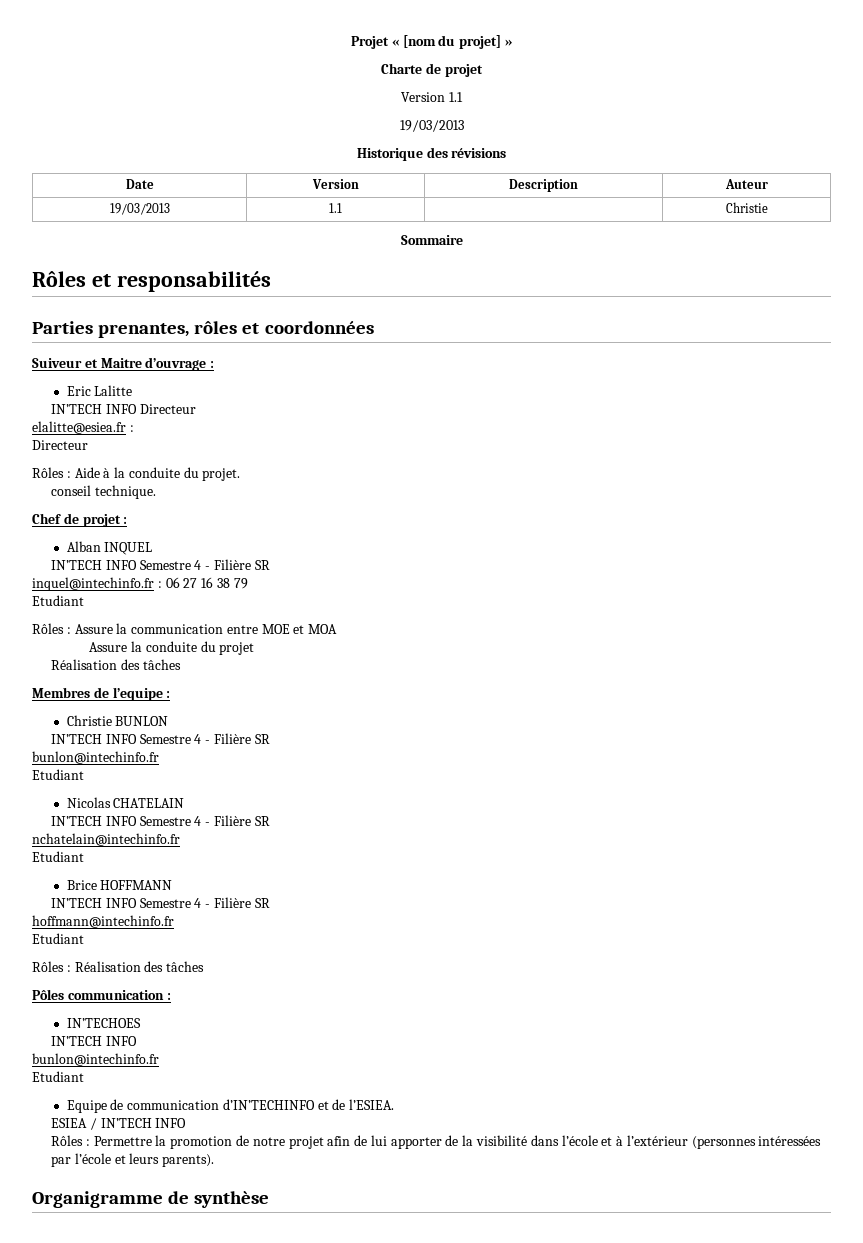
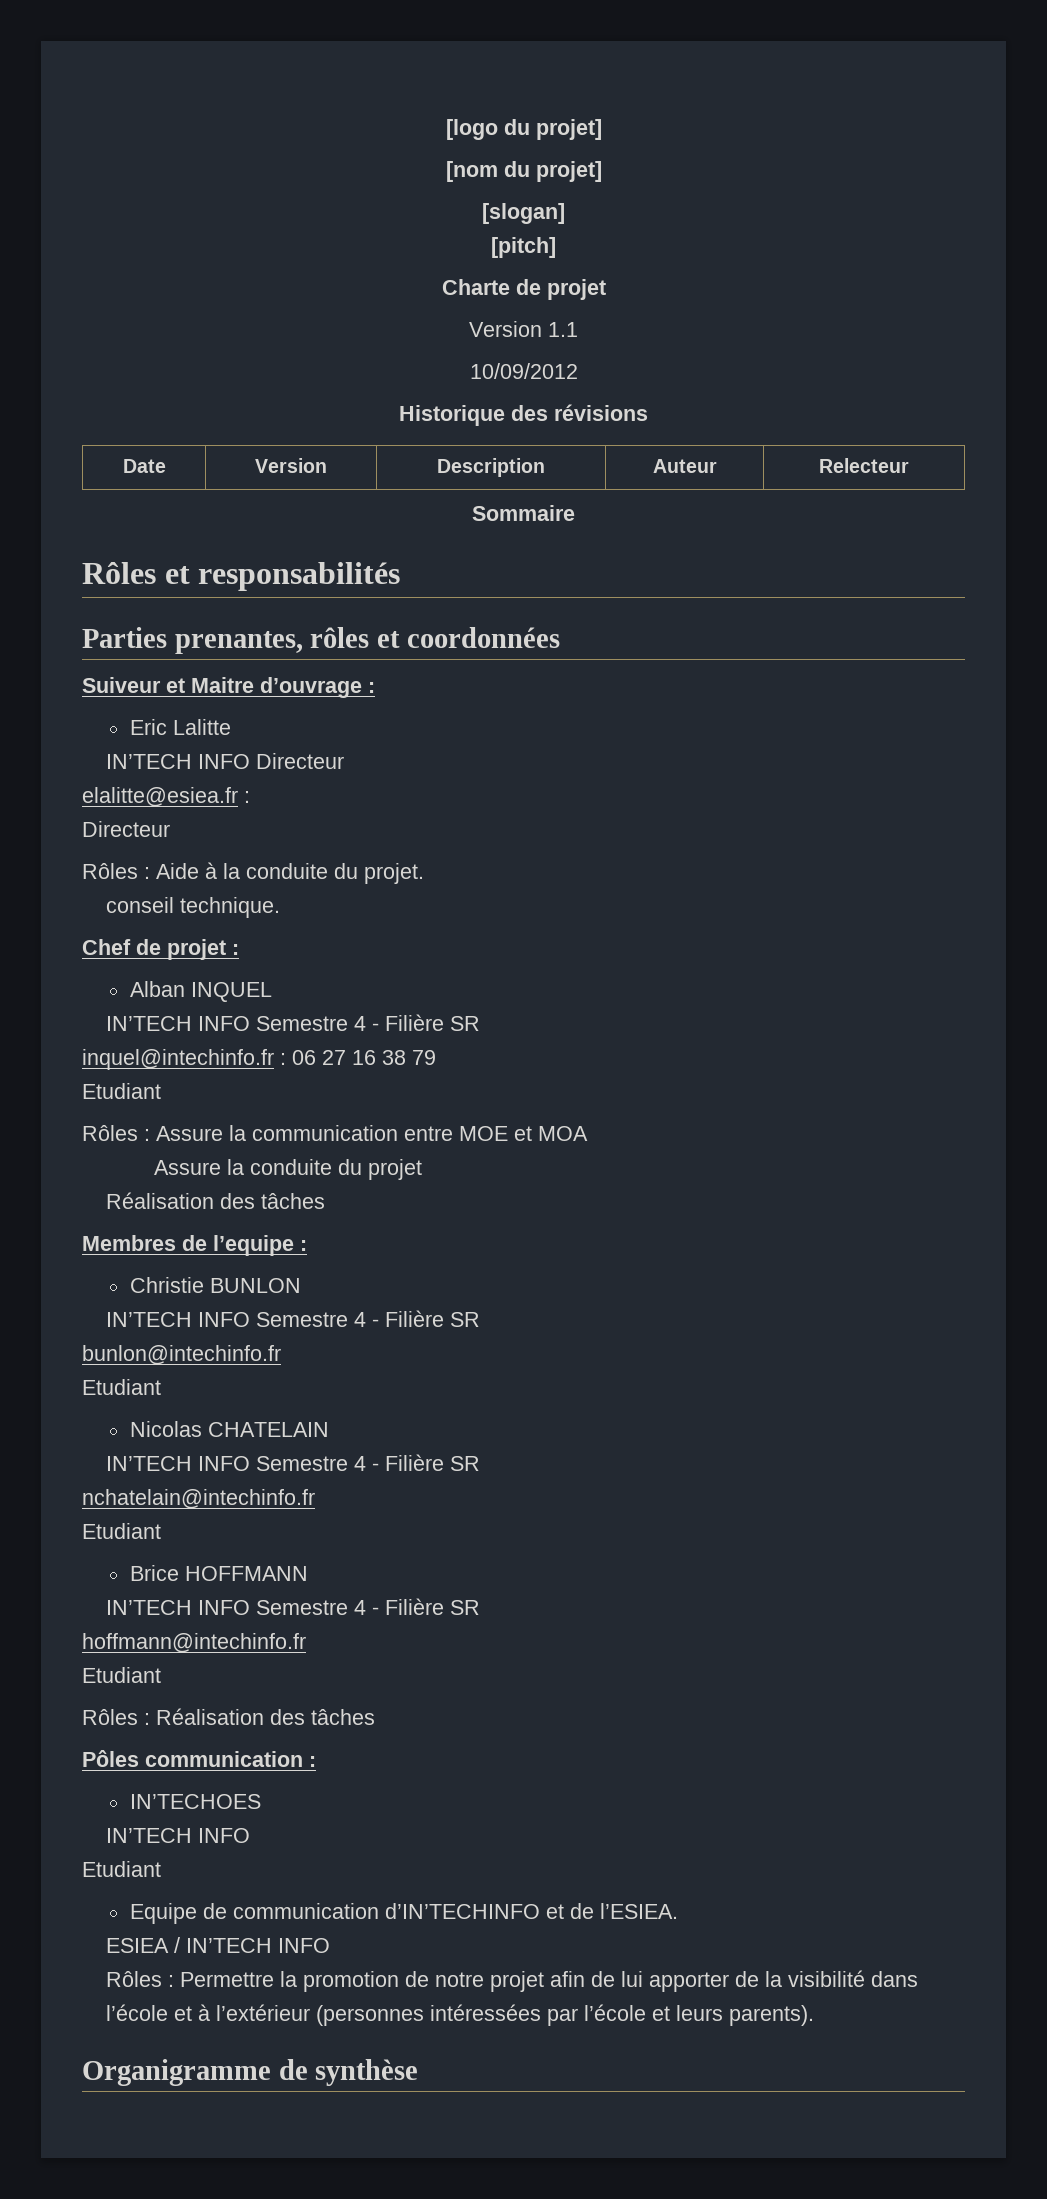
- Projet « [nom du projet] »
+ [logo du projet]
+ [nom du projet]
+ [slogan]
+ [pitch]
  Version 1.1
- 19/03/2013
+ 10/09/2012
- Date | Version | Description | Auteur
- 19/03/2013 | 1.1 | | Christie
+ Date | Version | Description | Auteur | Relecteur
  IN’TECHOES
  IN’TECH INFO
- bunlon@intechinfo.fr

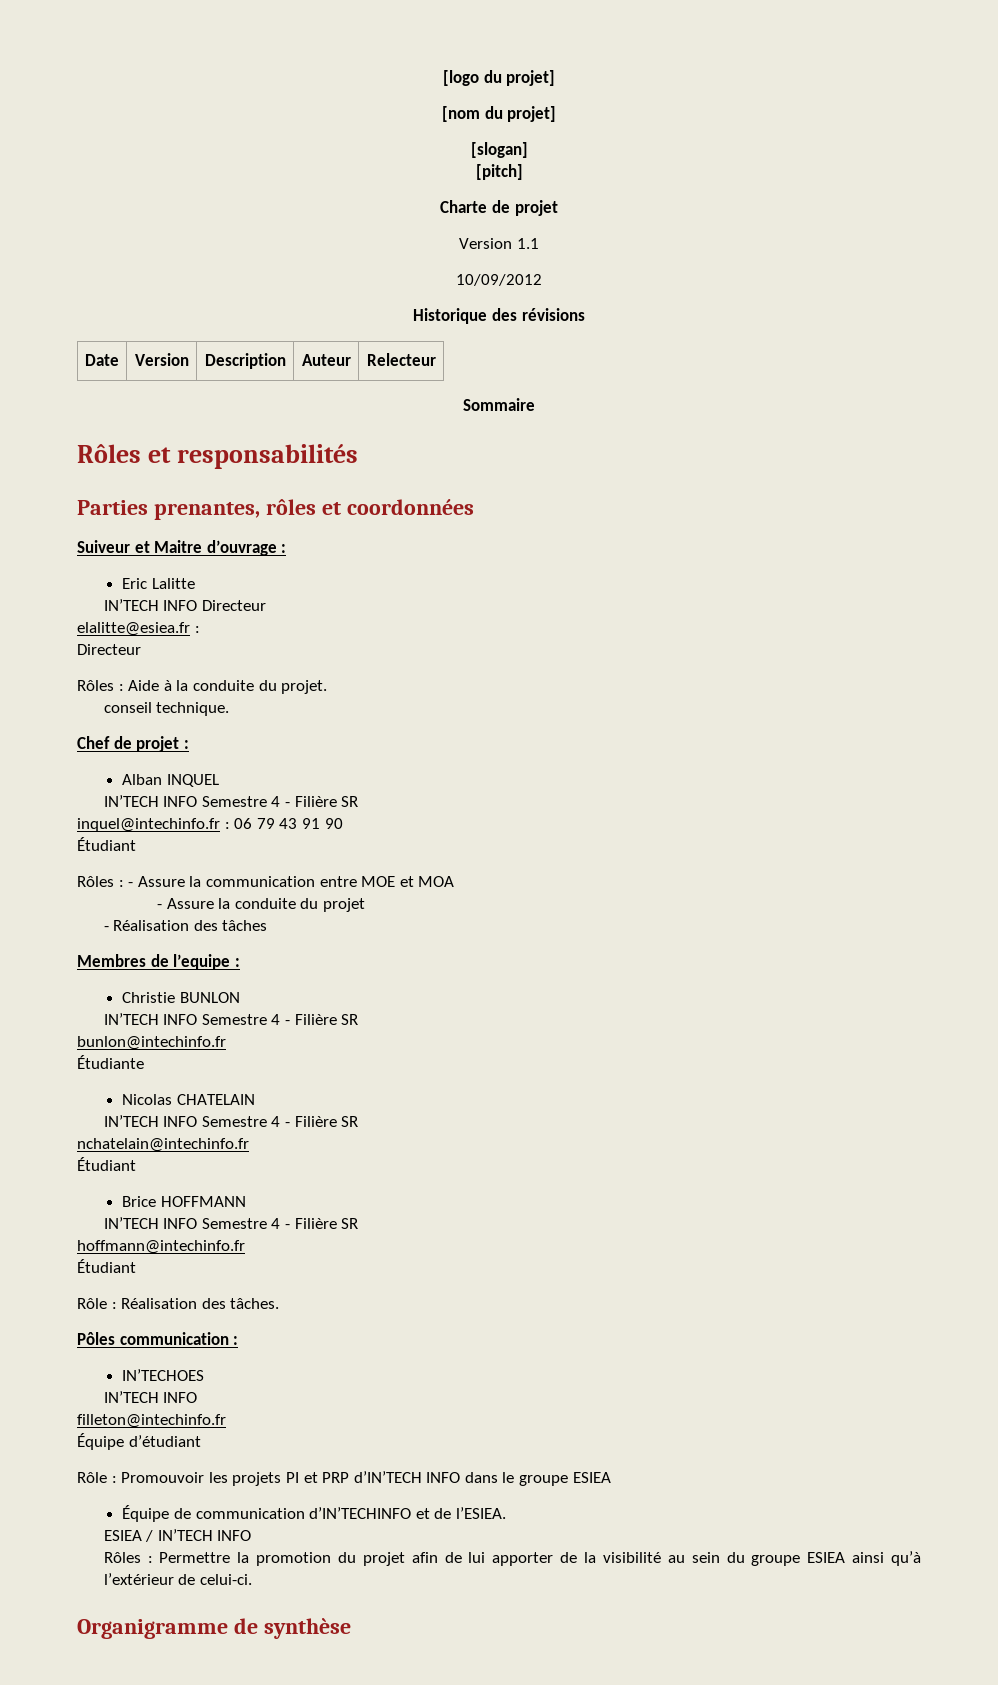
- inquel@intechinfo.fr : 06 27 16 38 79
- Etudiant
- Rôles : Assure la communication entre MOE et MOA
+ inquel@intechinfo.fr : 06 79 43 91 90
+ Étudiant
+ Rôles : - Assure la communication entre MOE et MOA
- Assure la conduite du projet
- Réalisation des tâches
+ - Assure la conduite du projet
+ - Réalisation des tâches
  bunlon@intechinfo.fr
- Etudiant
+ Étudiante
  nchatelain@intechinfo.fr
- Etudiant
+ Étudiant
  hoffmann@intechinfo.fr
- Etudiant
- Rôles : Réalisation des tâches
+ Étudiant
+ Rôle : Réalisation des tâches.
  IN’TECHOES
  IN’TECH INFO
- Etudiant
- Equipe de communication d’IN’TECHINFO et de l’ESIEA.
+ filleton@intechinfo.fr
+ Équipe d’étudiant
+ Rôle : Promouvoir les projets PI et PRP d’IN’TECH INFO dans le groupe ESIEA
+ Équipe de communication d’IN’TECHINFO et de l’ESIEA.
- Rôles : Permettre la promotion de notre projet afin de lui apporter de la visibilité dans l’école et à l’extérieur (personnes intéressées par l’école et leurs parents).
+ Rôles : Permettre la promotion du projet afin de lui apporter de la visibilité au sein du groupe ESIEA ainsi qu’à l’extérieur de celui-ci.

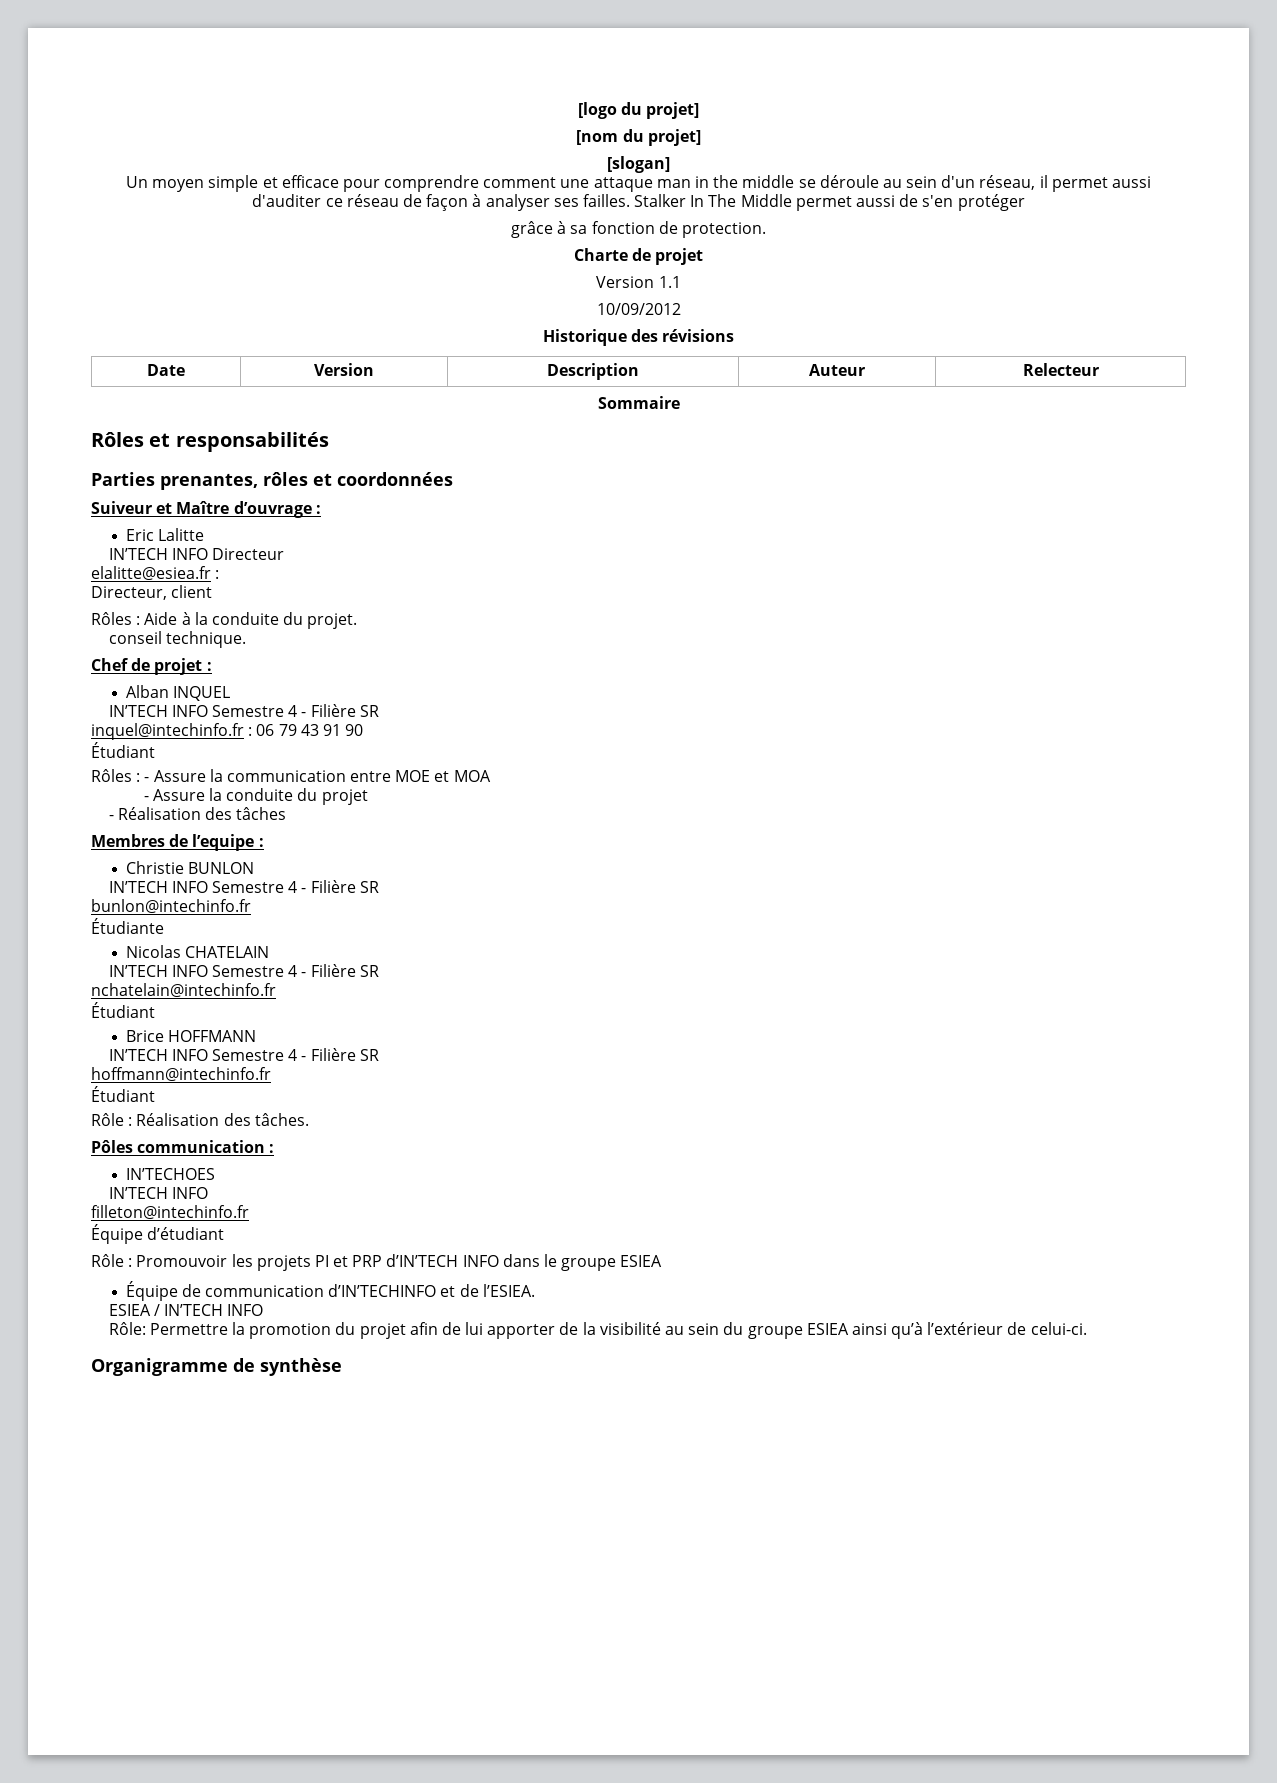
- [pitch]
+ Un moyen simple et efficace pour comprendre comment une attaque man in the middle se déroule au sein d'un réseau, il permet aussi d'auditer ce réseau de façon à analyser ses failles. Stalker In The Middle permet aussi de s'en protéger
+ grâce à sa fonction de protection.
- Suiveur et Maitre d’ouvrage :
+ Suiveur et Maître d’ouvrage :
  elalitte@esiea.fr :
- Directeur
+ Directeur, client
- Rôles : Permettre la promotion du projet afin de lui apporter de la visibilité au sein du groupe ESIEA ainsi qu’à l’extérieur de celui-ci.
+ Rôle: Permettre la promotion du projet afin de lui apporter de la visibilité au sein du groupe ESIEA ainsi qu’à l’extérieur de celui-ci.

